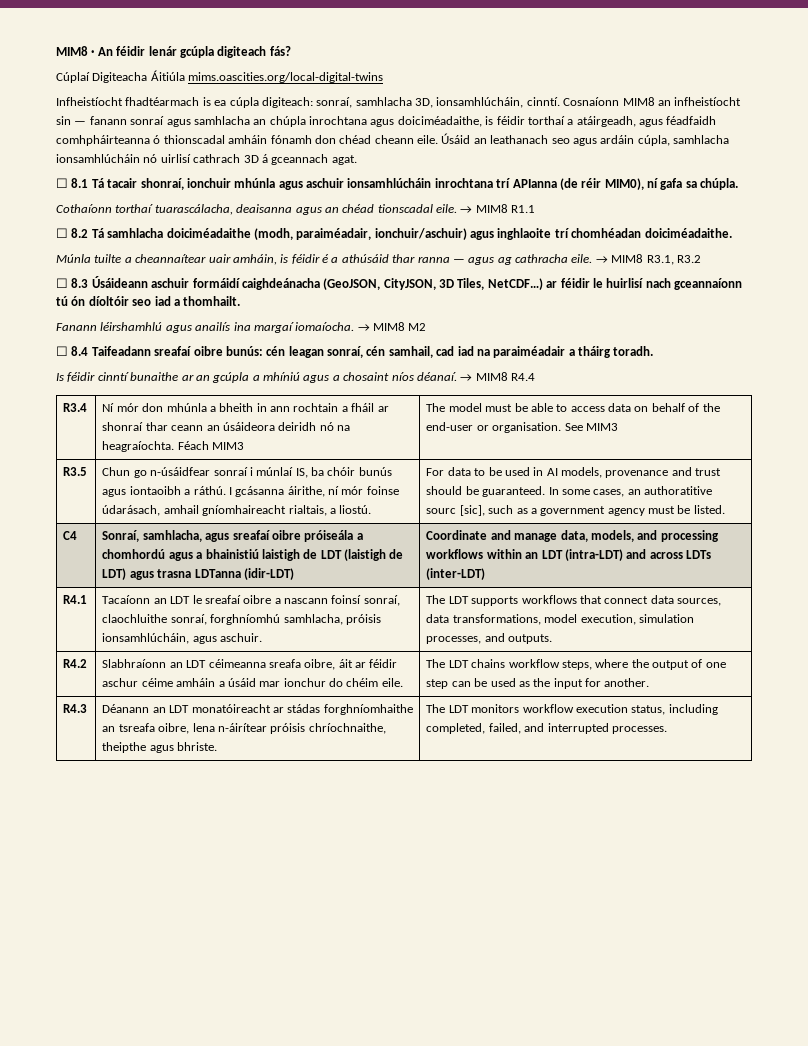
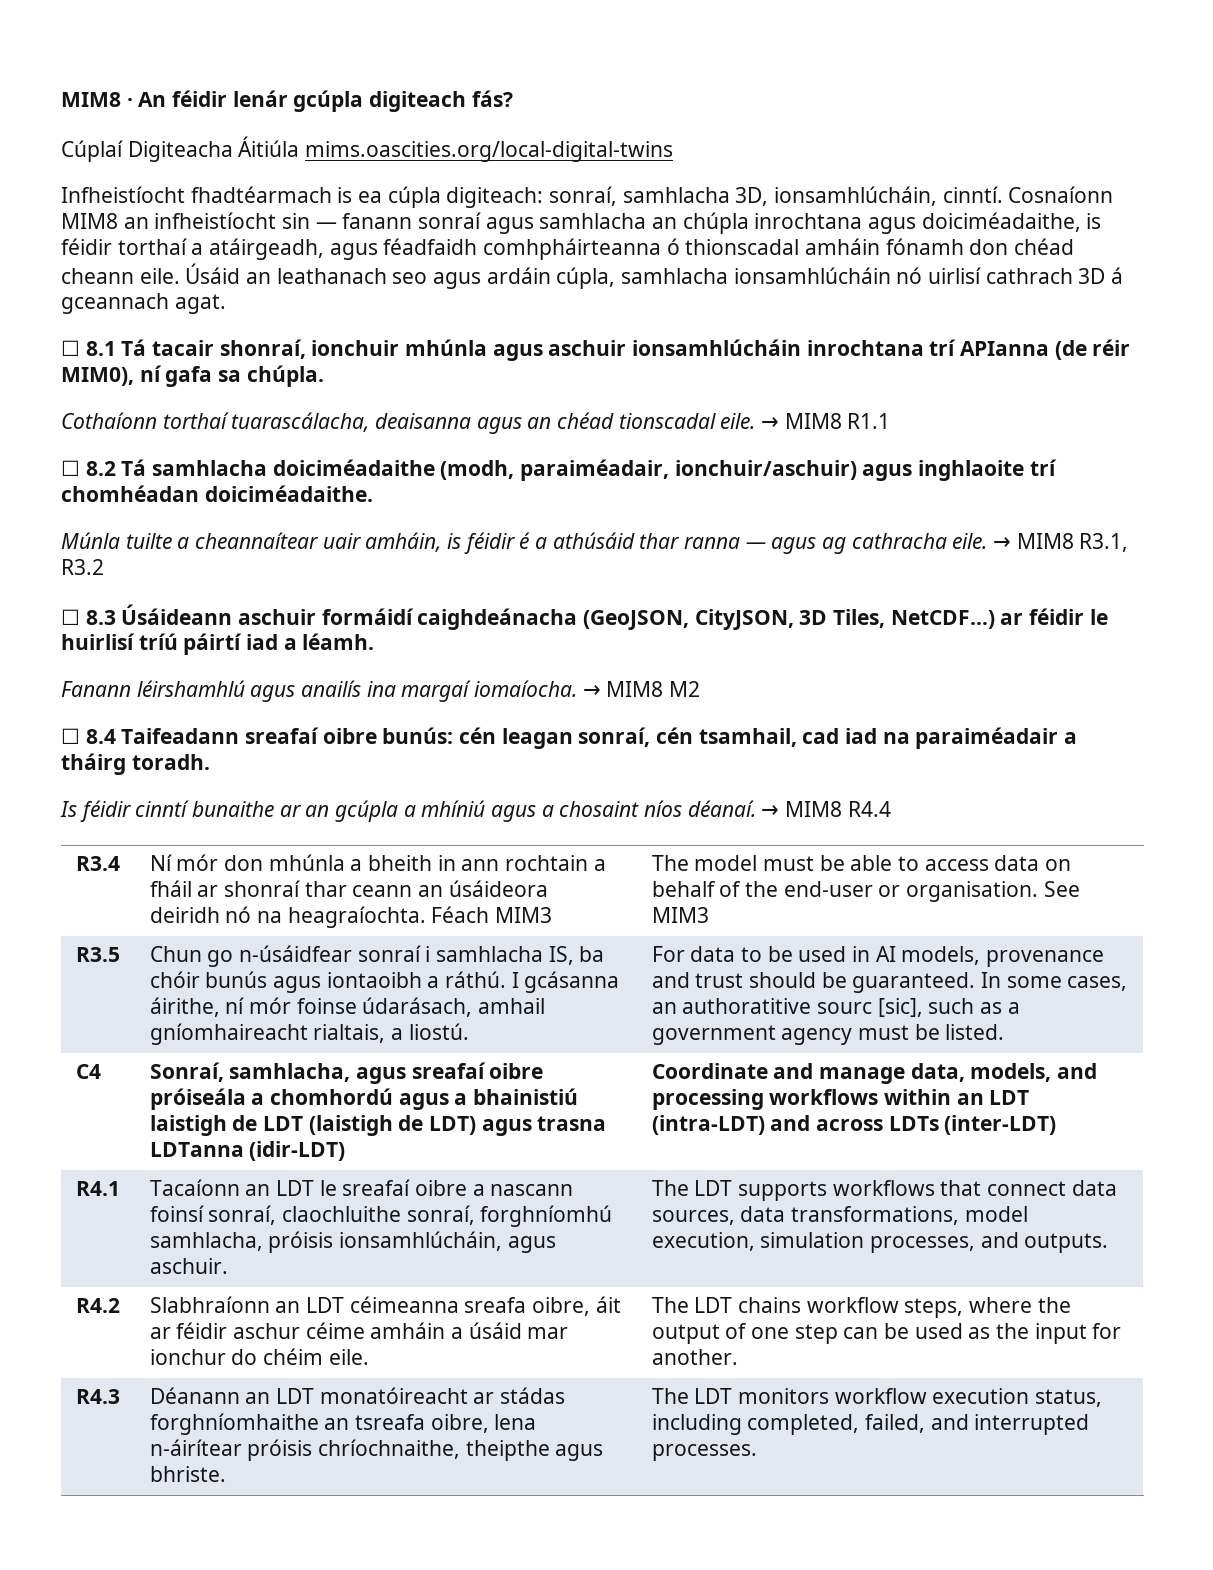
- ☐ 8.3 Úsáideann aschuir formáidí caighdeánacha (GeoJSON, CityJSON, 3D Tiles, NetCDF…) ar féidir le huirlisí nach gceannaíonn tú ón díoltóir seo iad a thomhailt.
+ ☐ 8.3 Úsáideann aschuir formáidí caighdeánacha (GeoJSON, CityJSON, 3D Tiles, NetCDF…) ar féidir le huirlisí tríú páirtí iad a léamh.
- ☐ 8.4 Taifeadann sreafaí oibre bunús: cén leagan sonraí, cén samhail, cad iad na paraiméadair a tháirg toradh.
+ ☐ 8.4 Taifeadann sreafaí oibre bunús: cén leagan sonraí, cén tsamhail, cad iad na paraiméadair a tháirg toradh.
- Chun go n-úsáidfear sonraí i múnlaí IS, ba chóir bunús agus iontaoibh a ráthú.
+ Chun go n-úsáidfear sonraí i samhlacha IS, ba chóir bunús agus iontaoibh a ráthú.

